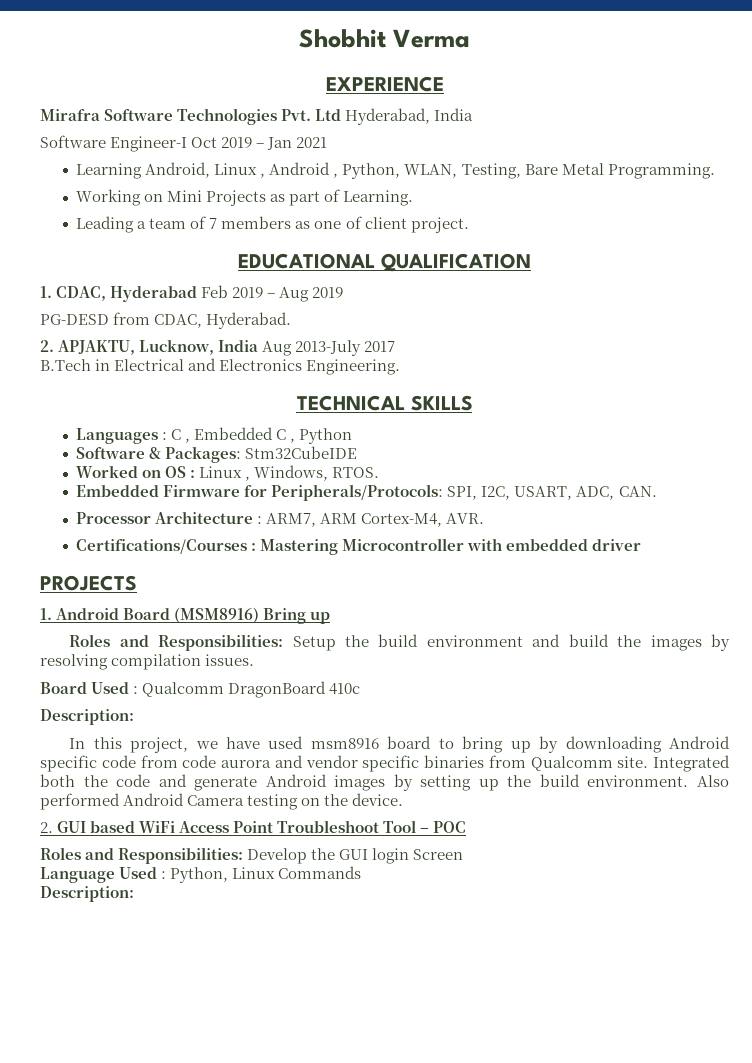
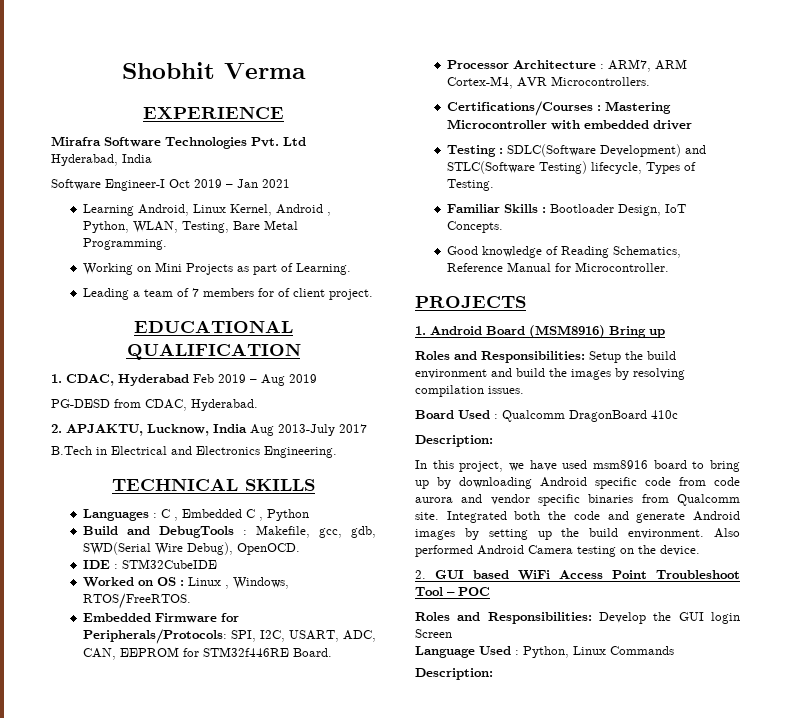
- Learning Android, Linux , Android , Python, WLAN, Testing, Bare Metal Programming.
+ Learning Android, Linux Kernel, Android , Python, WLAN, Testing, Bare Metal Programming.
- Leading a team of 7 members as one of client project.
+ Leading a team of 7 members for of client project.
- Software & Packages: Stm32CubeIDE
+ Build and DebugTools : Makefile, gcc, gdb, SWD(Serial Wire Debug), OpenOCD.
+ IDE : STM32CubeIDE
- Worked on OS : Linux , Windows, RTOS.
+ Worked on OS : Linux , Windows, RTOS/FreeRTOS.
- Embedded Firmware for Peripherals/Protocols: SPI, I2C, USART, ADC, CAN.
+ Embedded Firmware for Peripherals/Protocols: SPI, I2C, USART, ADC, CAN, EEPROM for STM32f446RE Board.
- Processor Architecture : ARM7, ARM Cortex-M4, AVR.
+ Processor Architecture : ARM7, ARM Cortex-M4, AVR Microcontrollers.
+ Testing : SDLC(Software Development) and STLC(Software Testing) lifecycle, Types of Testing.
+ Familiar Skills : Bootloader Design, IoT Concepts.
+ Good knowledge of Reading Schematics, Reference Manual for Microcontroller.

